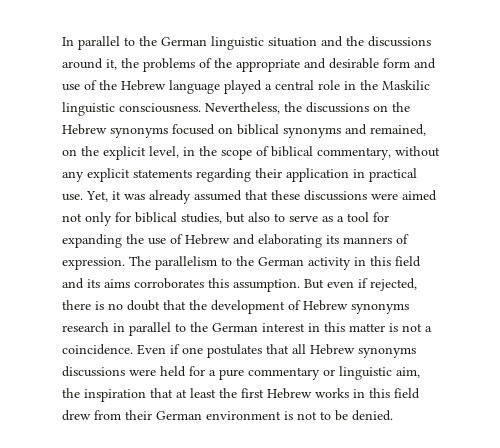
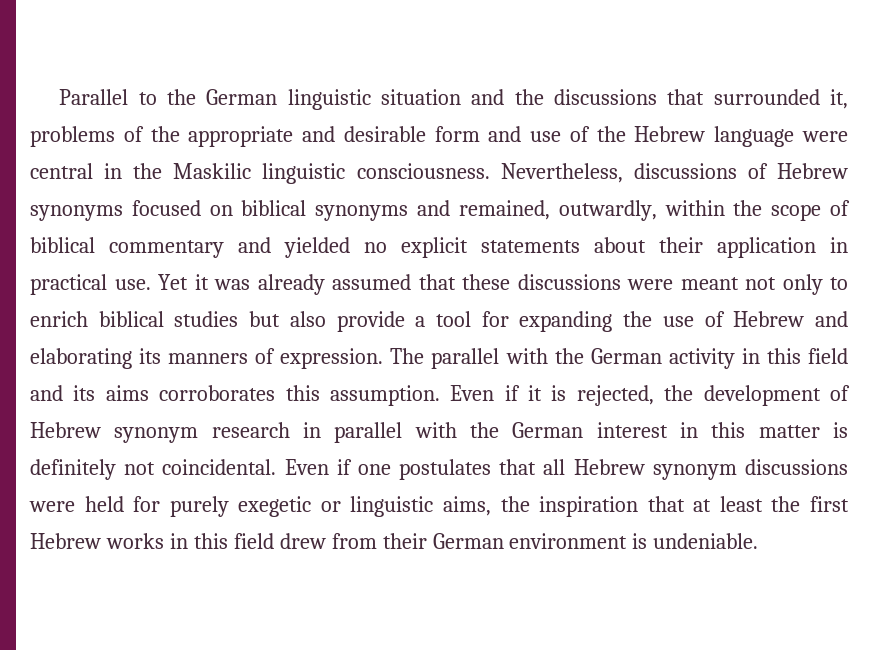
- In parallel to the German linguistic situation and the discussions around it, the problems of the appropriate and desirable form and use of the Hebrew language played a central role in the Maskilic linguistic consciousness.
+ Parallel to the German linguistic situation and the discussions that surrounded it, problems of the appropriate and desirable form and use of the Hebrew language were central in the Maskilic linguistic consciousness.
- Nevertheless, the discussions on the Hebrew synonyms focused on biblical synonyms and remained, on the explicit level, in the scope of biblical commentary, without any explicit statements regarding their application in practical use.
+ Nevertheless, discussions of Hebrew synonyms focused on biblical synonyms and remained, outwardly, within the scope of biblical commentary and yielded no explicit statements about their application in practical use.
- Yet, it was already assumed that these discussions were aimed not only for biblical studies, but also to serve as a tool for expanding the use of Hebrew and elaborating its manners of expression.
+ Yet it was already assumed that these discussions were meant not only to enrich biblical studies but also provide a tool for expanding the use of Hebrew and elaborating its manners of expression.
- The parallelism to the German activity in this field and its aims corroborates this assumption.
+ The parallel with the German activity in this field and its aims corroborates this assumption.
- But even if rejected, there is no doubt that the development of Hebrew synonyms research in parallel to the German interest in this matter is not a coincidence.
+ Even if it is rejected, the development of Hebrew synonym research in parallel with the German interest in this matter is definitely not coincidental.
- Even if one postulates that all Hebrew synonyms discussions were held for a pure commentary or linguistic aim, the inspiration that at least the first Hebrew works in this field drew from their German environment is not to be denied.
+ Even if one postulates that all Hebrew synonym discussions were held for purely exegetic or linguistic aims, the inspiration that at least the first Hebrew works in this field drew from their German environment is undeniable.

